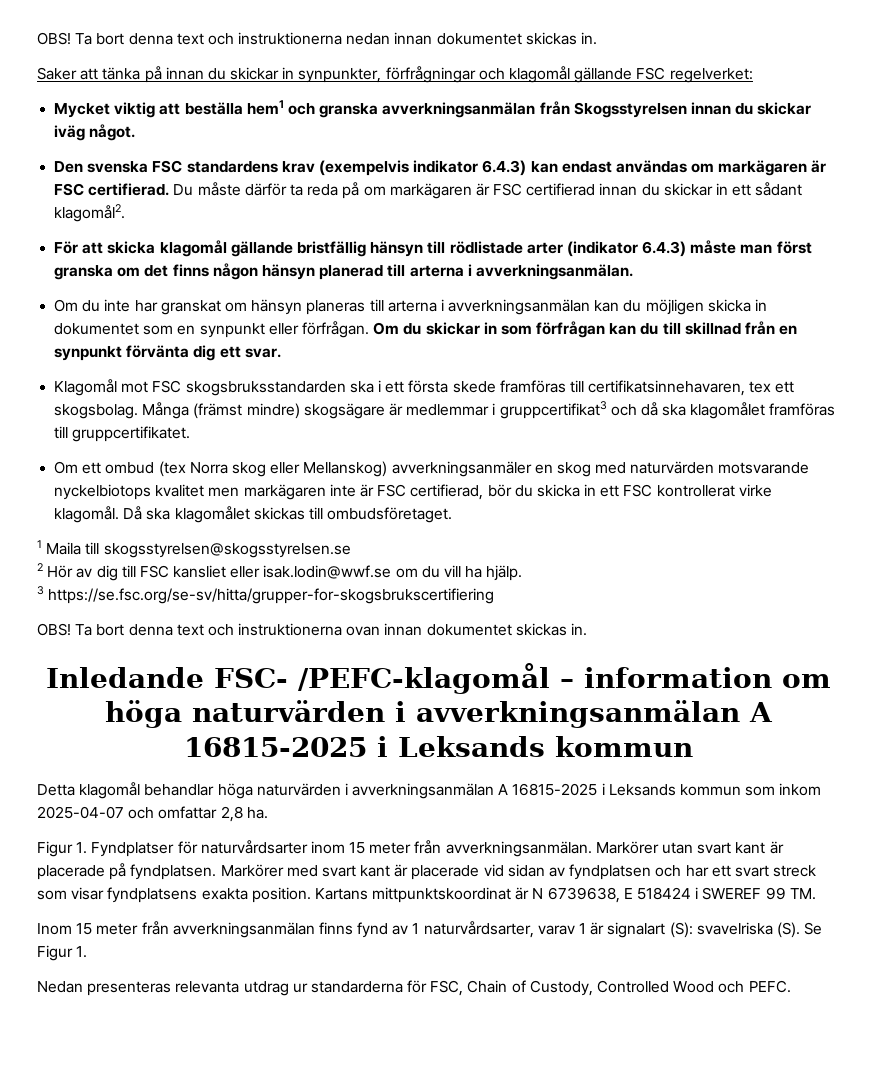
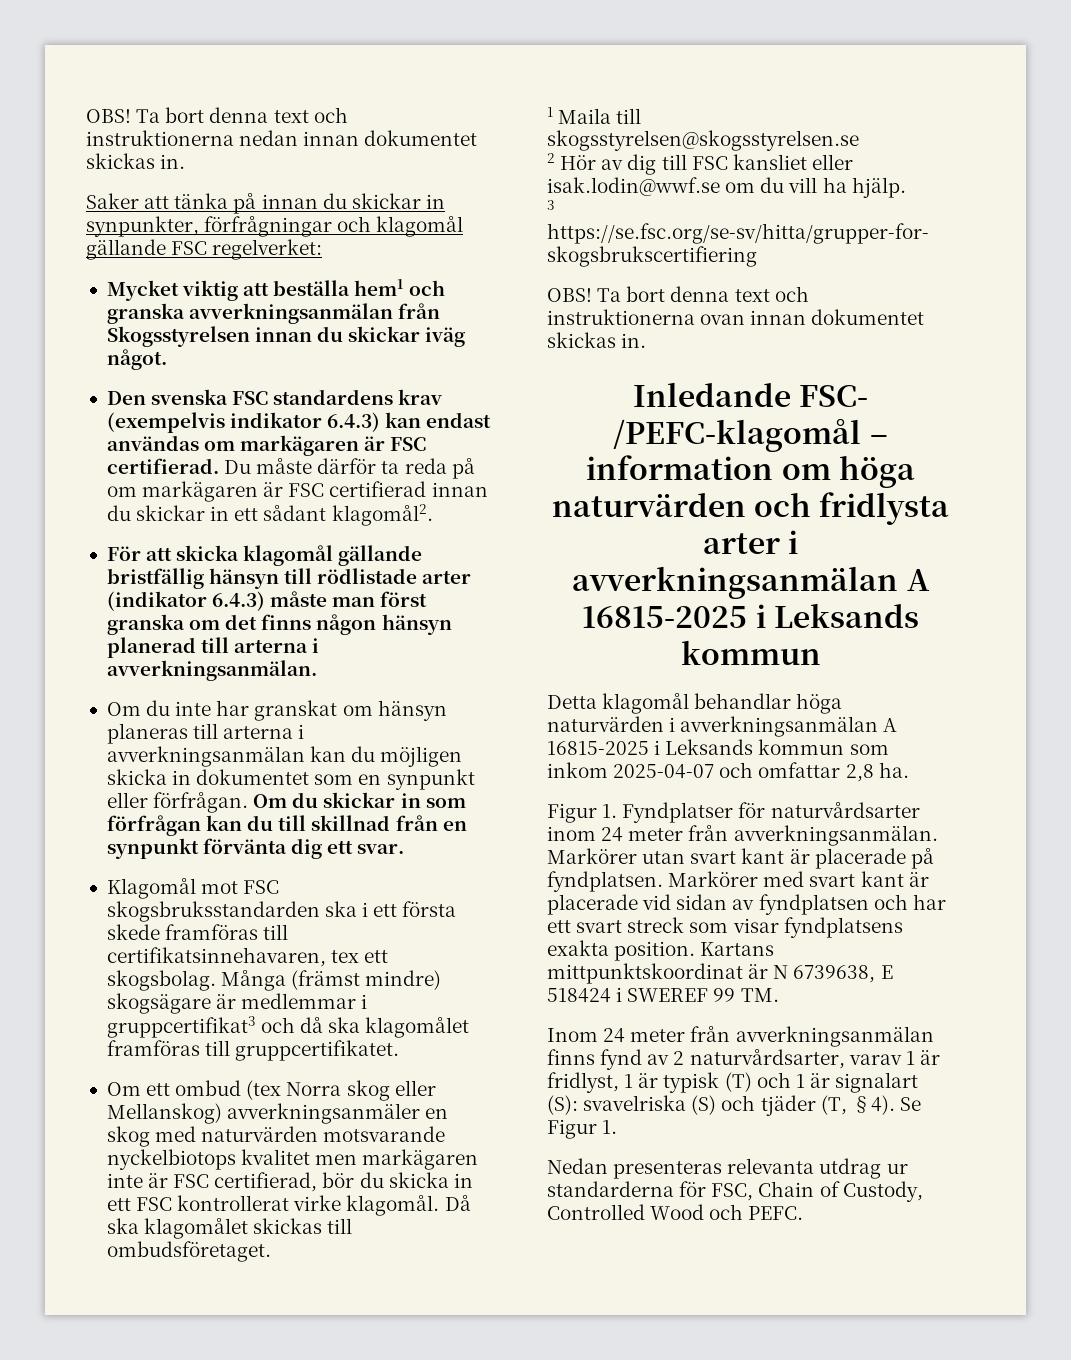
- Inledande FSC- /PEFC-klagomål – information om höga naturvärden i avverkningsanmälan A 16815-2025 i Leksands kommun
+ Inledande FSC- /PEFC-klagomål – information om höga naturvärden och fridlysta arter i avverkningsanmälan A 16815-2025 i Leksands kommun
- Figur 1. Fyndplatser för naturvårdsarter inom 15 meter från avverkningsanmälan.
+ Figur 1. Fyndplatser för naturvårdsarter inom 24 meter från avverkningsanmälan.
- Inom 15 meter från avverkningsanmälan finns fynd av 1 naturvårdsarter, varav 1 är signalart (S): svavelriska (S). Se Figur 1.
+ Inom 24 meter från avverkningsanmälan finns fynd av 2 naturvårdsarter, varav 1 är fridlyst, 1 är typisk (T) och 1 är signalart (S): svavelriska (S) och tjäder (T, §4). Se Figur 1.

